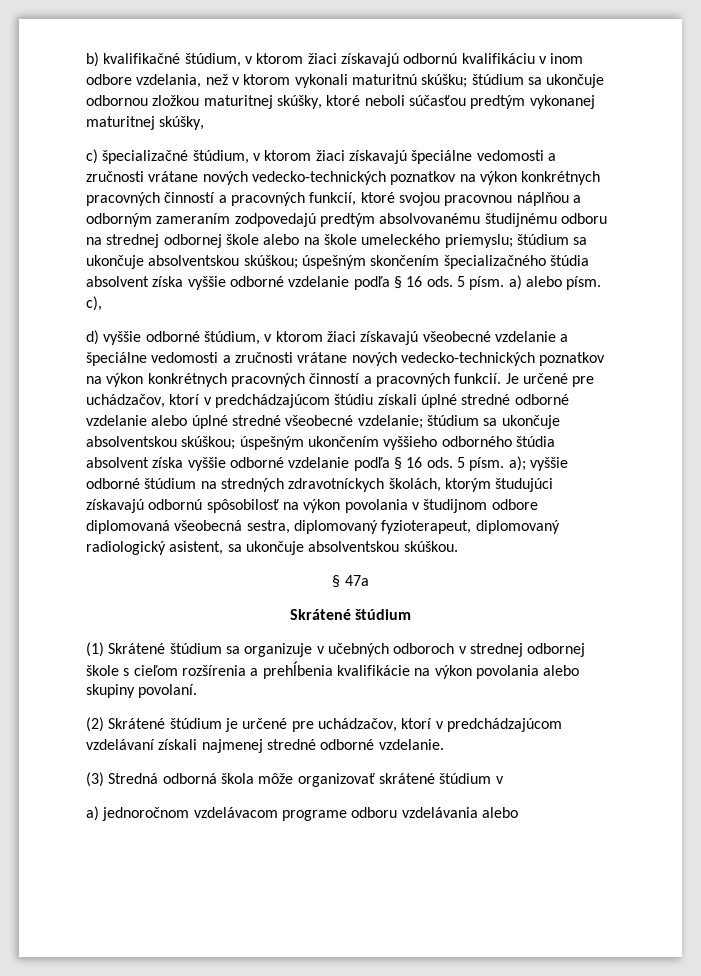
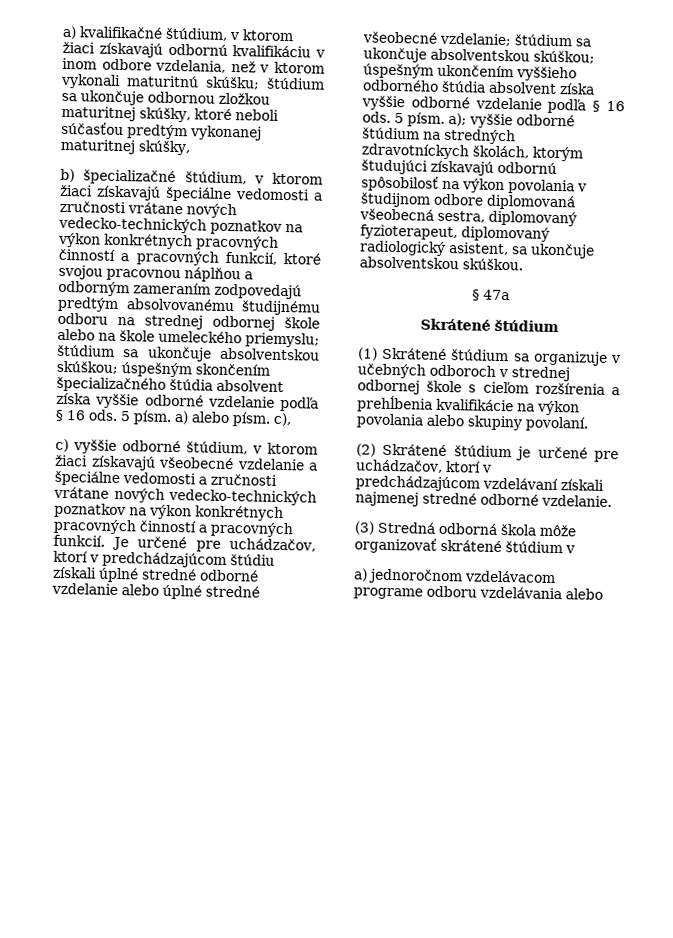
- b) kvalifikačné štúdium, v ktorom žiaci získavajú odbornú kvalifikáciu v inom odbore vzdelania, než v ktorom vykonali maturitnú skúšku; štúdium sa ukončuje odbornou zložkou maturitnej skúšky, ktoré neboli súčasťou predtým vykonanej maturitnej skúšky,
+ a) kvalifikačné štúdium, v ktorom žiaci získavajú odbornú kvalifikáciu v inom odbore vzdelania, než v ktorom vykonali maturitnú skúšku; štúdium sa ukončuje odbornou zložkou maturitnej skúšky, ktoré neboli súčasťou predtým vykonanej maturitnej skúšky,
- c) špecializačné štúdium, v ktorom žiaci získavajú špeciálne vedomosti a zručnosti vrátane nových vedecko-technických poznatkov na výkon konkrétnych pracovných činností a pracovných funkcií, ktoré svojou pracovnou náplňou a odborným zameraním zodpovedajú predtým absolvovanému študijnému odboru na strednej odbornej škole alebo na škole umeleckého priemyslu;
+ b) špecializačné štúdium, v ktorom žiaci získavajú špeciálne vedomosti a zručnosti vrátane nových vedecko-technických poznatkov na výkon konkrétnych pracovných činností a pracovných funkcií, ktoré svojou pracovnou náplňou a odborným zameraním zodpovedajú predtým absolvovanému študijnému odboru na strednej odbornej škole alebo na škole umeleckého priemyslu;
- d) vyššie odborné štúdium, v ktorom žiaci získavajú všeobecné vzdelanie a špeciálne vedomosti a zručnosti vrátane nových vedecko-technických poznatkov na výkon konkrétnych pracovných činností a pracovných funkcií.
+ c) vyššie odborné štúdium, v ktorom žiaci získavajú všeobecné vzdelanie a špeciálne vedomosti a zručnosti vrátane nových vedecko-technických poznatkov na výkon konkrétnych pracovných činností a pracovných funkcií.

